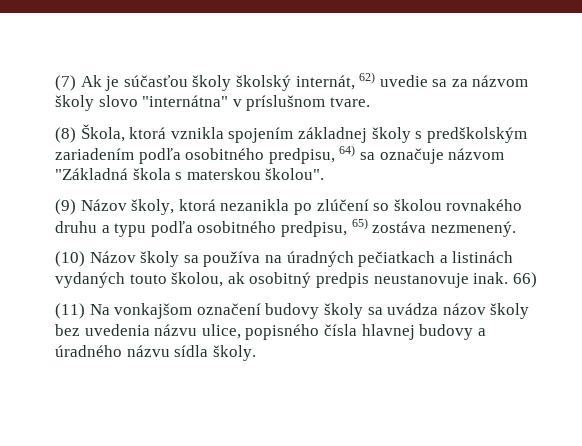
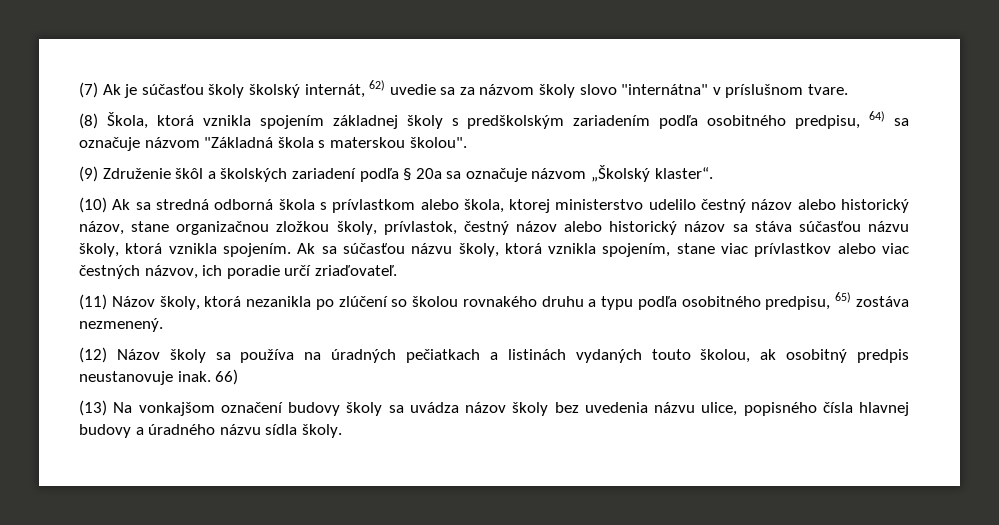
- (9) Názov školy, ktorá nezanikla po zlúčení so školou rovnakého druhu a typu podľa osobitného predpisu, 65) zostáva nezmenený.
+ (9) Združenie škôl a školských zariadení podľa § 20a sa označuje názvom „Školský klaster“.
+ (10) Ak sa stredná odborná škola s prívlastkom alebo škola, ktorej ministerstvo udelilo čestný názov alebo historický názov, stane organizačnou zložkou školy, prívlastok, čestný názov alebo historický názov sa stáva súčasťou názvu školy, ktorá vznikla spojením. Ak sa súčasťou názvu školy, ktorá vznikla spojením, stane viac prívlastkov alebo viac čestných názvov, ich poradie určí zriaďovateľ.
+ (11) Názov školy, ktorá nezanikla po zlúčení so školou rovnakého druhu a typu podľa osobitného predpisu, 65) zostáva nezmenený.
- (10) Názov školy sa používa na úradných pečiatkach a listinách vydaných touto školou, ak osobitný predpis neustanovuje inak.
+ (12) Názov školy sa používa na úradných pečiatkach a listinách vydaných touto školou, ak osobitný predpis neustanovuje inak.
- (11) Na vonkajšom označení budovy školy sa uvádza názov školy bez uvedenia názvu ulice, popisného čísla hlavnej budovy a úradného názvu sídla školy.
+ (13) Na vonkajšom označení budovy školy sa uvádza názov školy bez uvedenia názvu ulice, popisného čísla hlavnej budovy a úradného názvu sídla školy.

